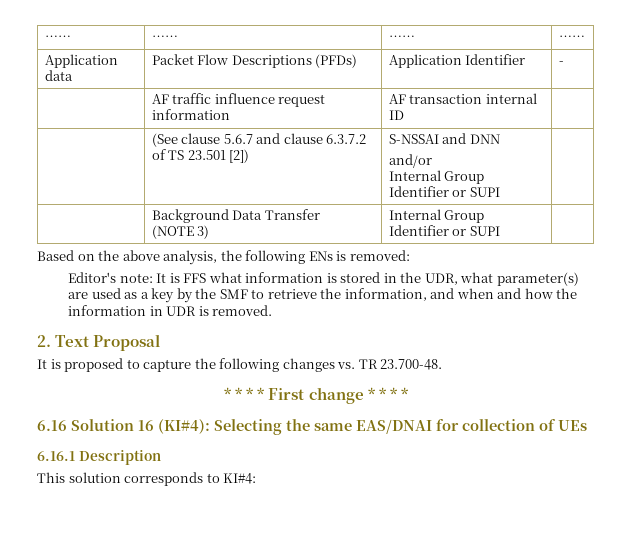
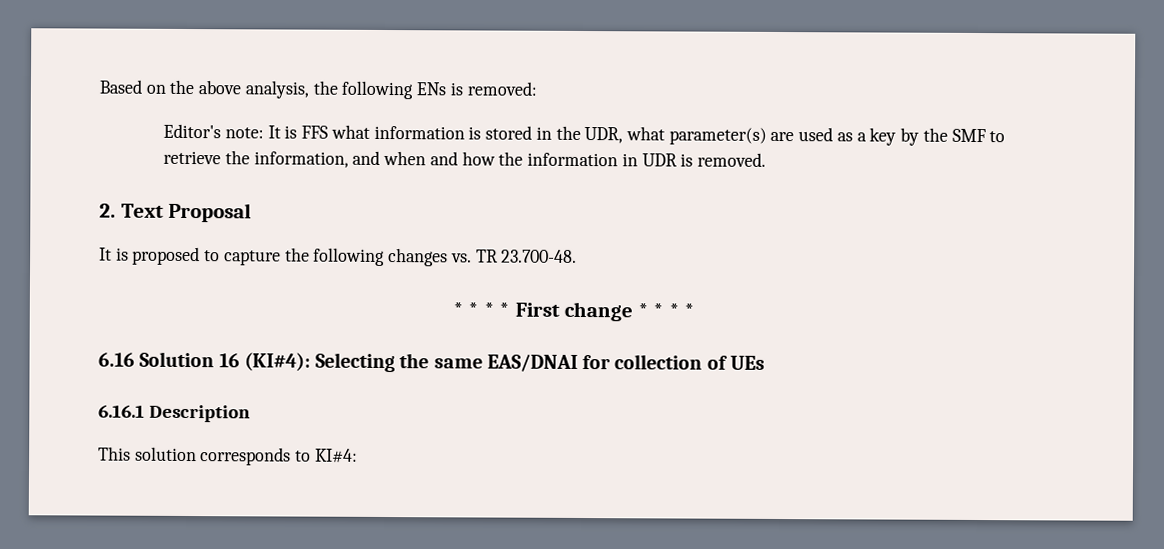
- …… | …… | …… | ……
- Application data | Packet Flow Descriptions (PFDs) | Application Identifier | -
- | AF traffic influence request information | AF transaction internal ID |
- | (See clause 5.6.7 and clause 6.3.7.2 of TS 23.501 [2]) | S-NSSAI and DNN
- and/or
- Internal Group Identifier or SUPI |
- | Background Data Transfer
- (NOTE 3) | Internal Group Identifier or SUPI |

